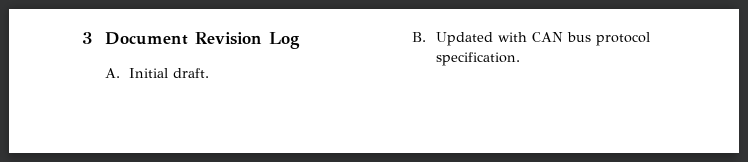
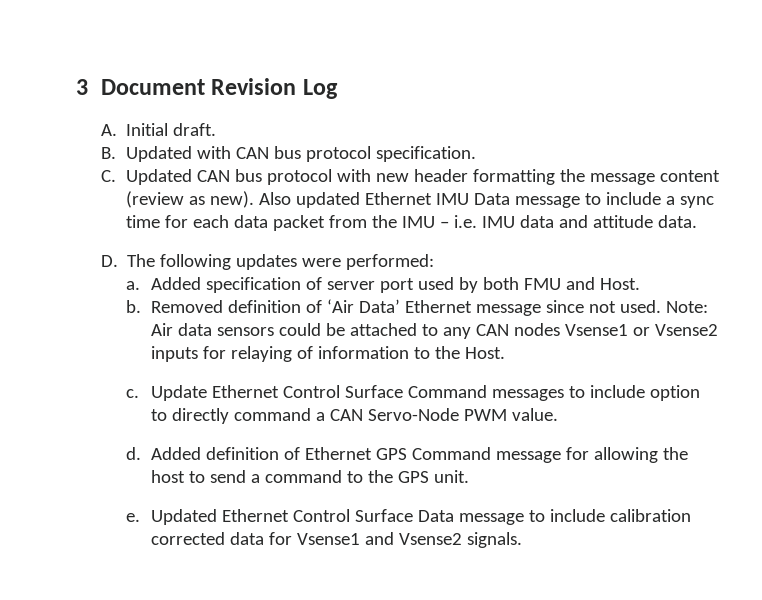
+ C. Updated CAN bus protocol with new header formatting the message content (review as new). Also updated Ethernet IMU Data message to include a sync time for each data packet from the IMU – i.e. IMU data and attitude data.
+ D. The following updates were performed:
+ a. Added specification of server port used by both FMU and Host.
+ b. Removed definition of ‘Air Data’ Ethernet message since not used. Note: Air data sensors could be attached to any CAN nodes Vsense1 or Vsense2 inputs for relaying of information to the Host.
+ c. Update Ethernet Control Surface Command messages to include option to directly command a CAN Servo-Node PWM value.
+ d. Added definition of Ethernet GPS Command message for allowing the host to send a command to the GPS unit.
+ e. Updated Ethernet Control Surface Data message to include calibration corrected data for Vsense1 and Vsense2 signals.

